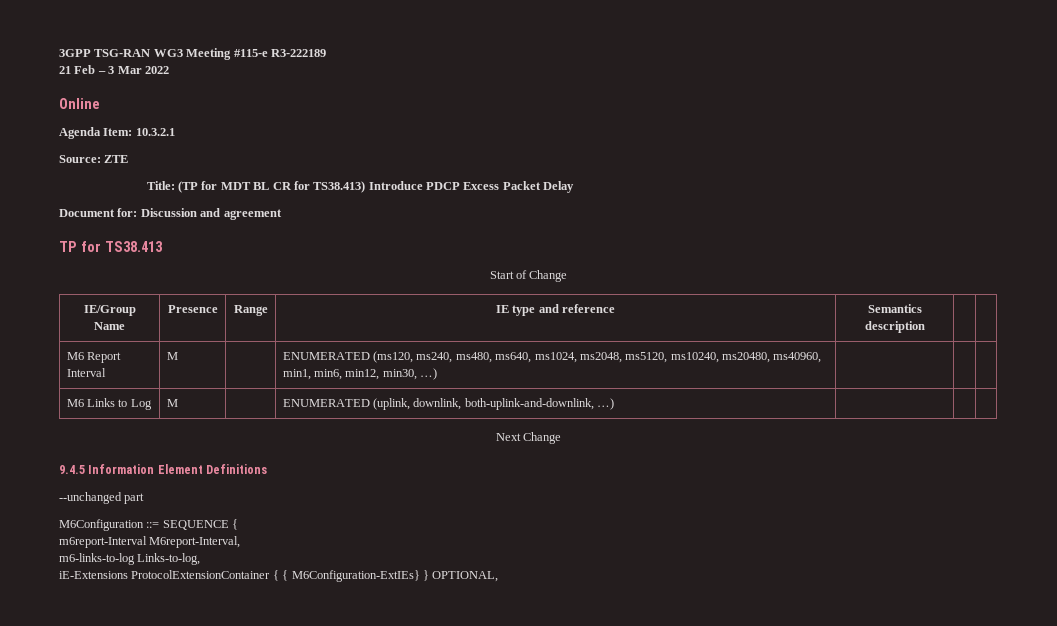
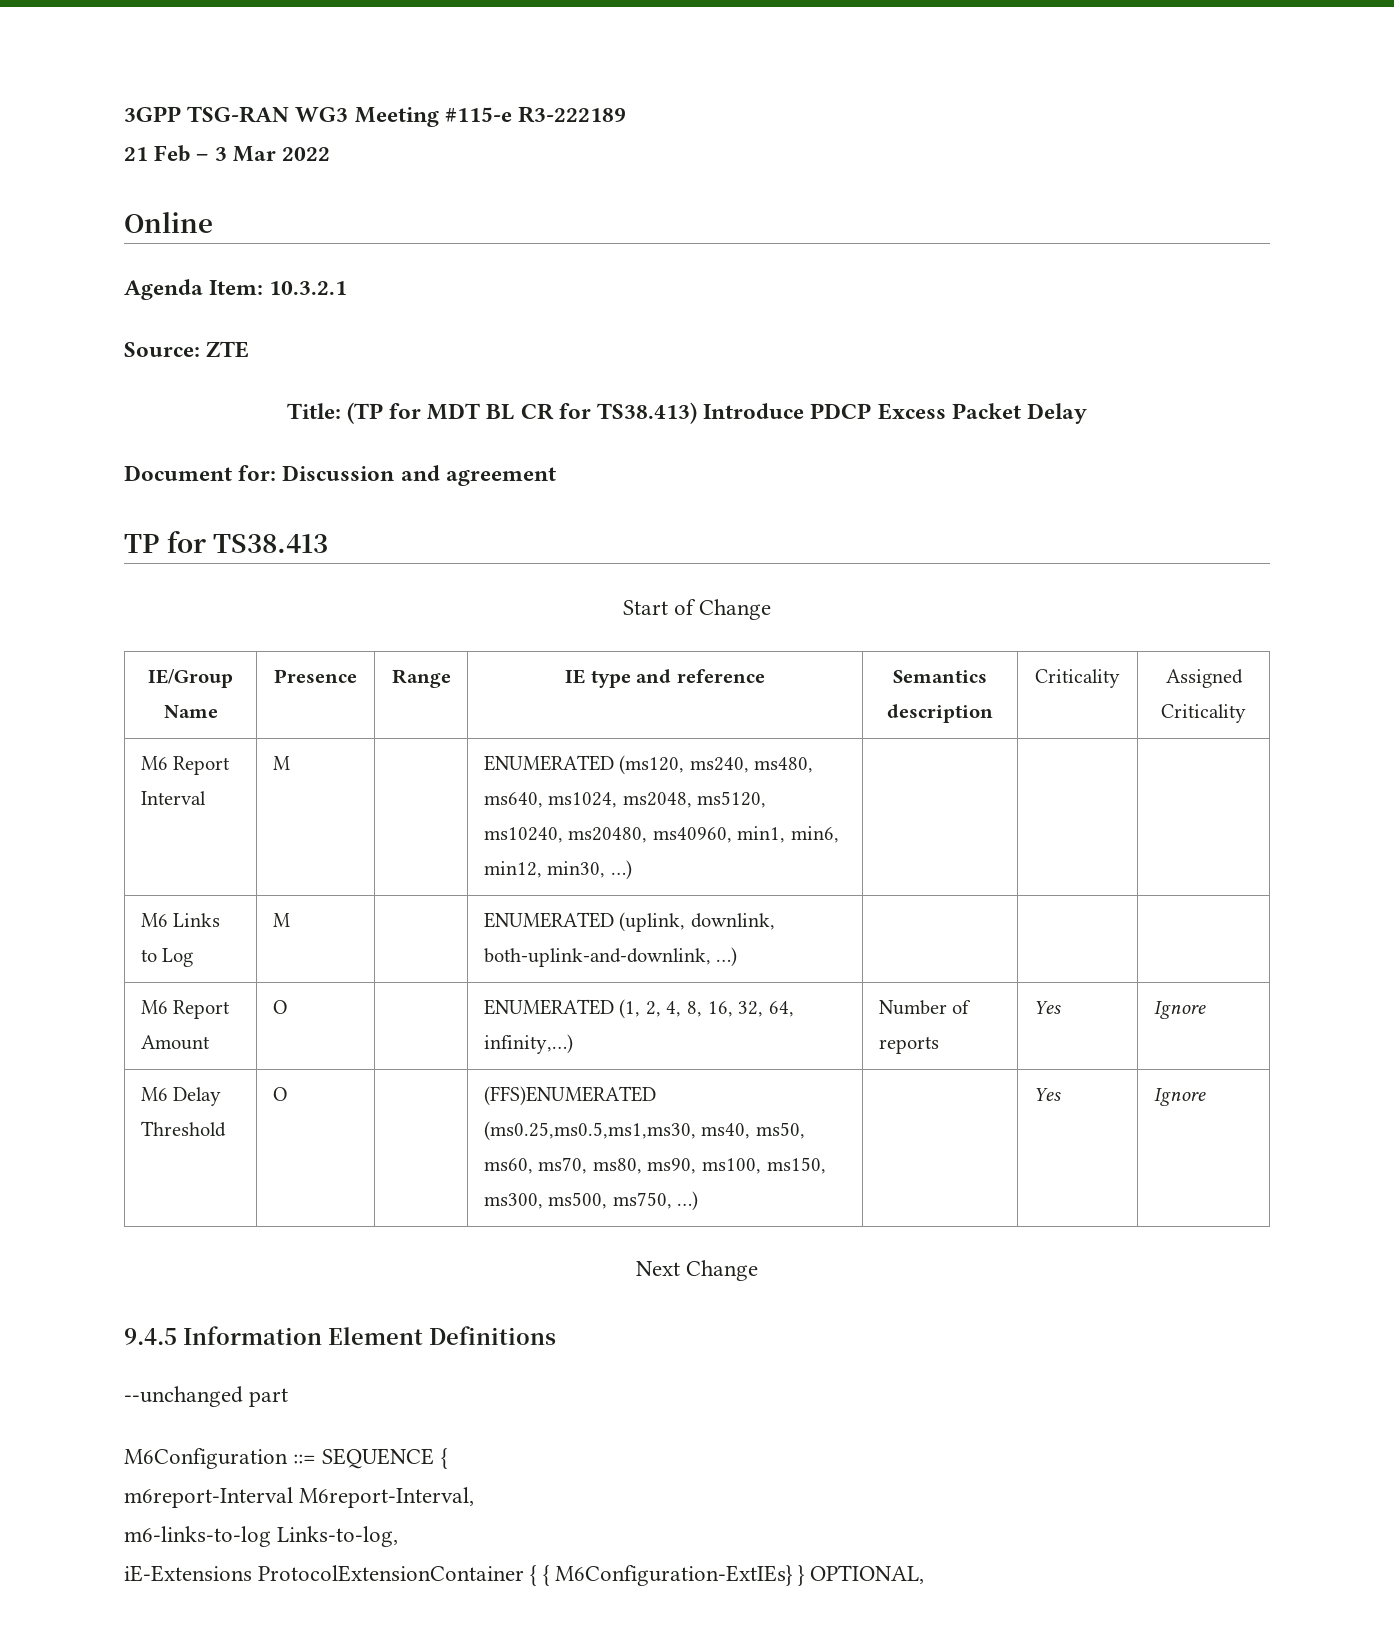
- IE/Group Name | Presence | Range | IE type and reference | Semantics description | |
+ IE/Group Name | Presence | Range | IE type and reference | Semantics description | Criticality | Assigned Criticality
+ M6 Report Amount | O | | ENUMERATED (1, 2, 4, 8, 16, 32, 64, infinity,…) | Number of reports | Yes | Ignore
+ M6 Delay Threshold | O | | (FFS)ENUMERATED (ms0.25,ms0.5,ms1,ms30, ms40, ms50, ms60, ms70, ms80, ms90, ms100, ms150, ms300, ms500, ms750, …) | | Yes | Ignore

